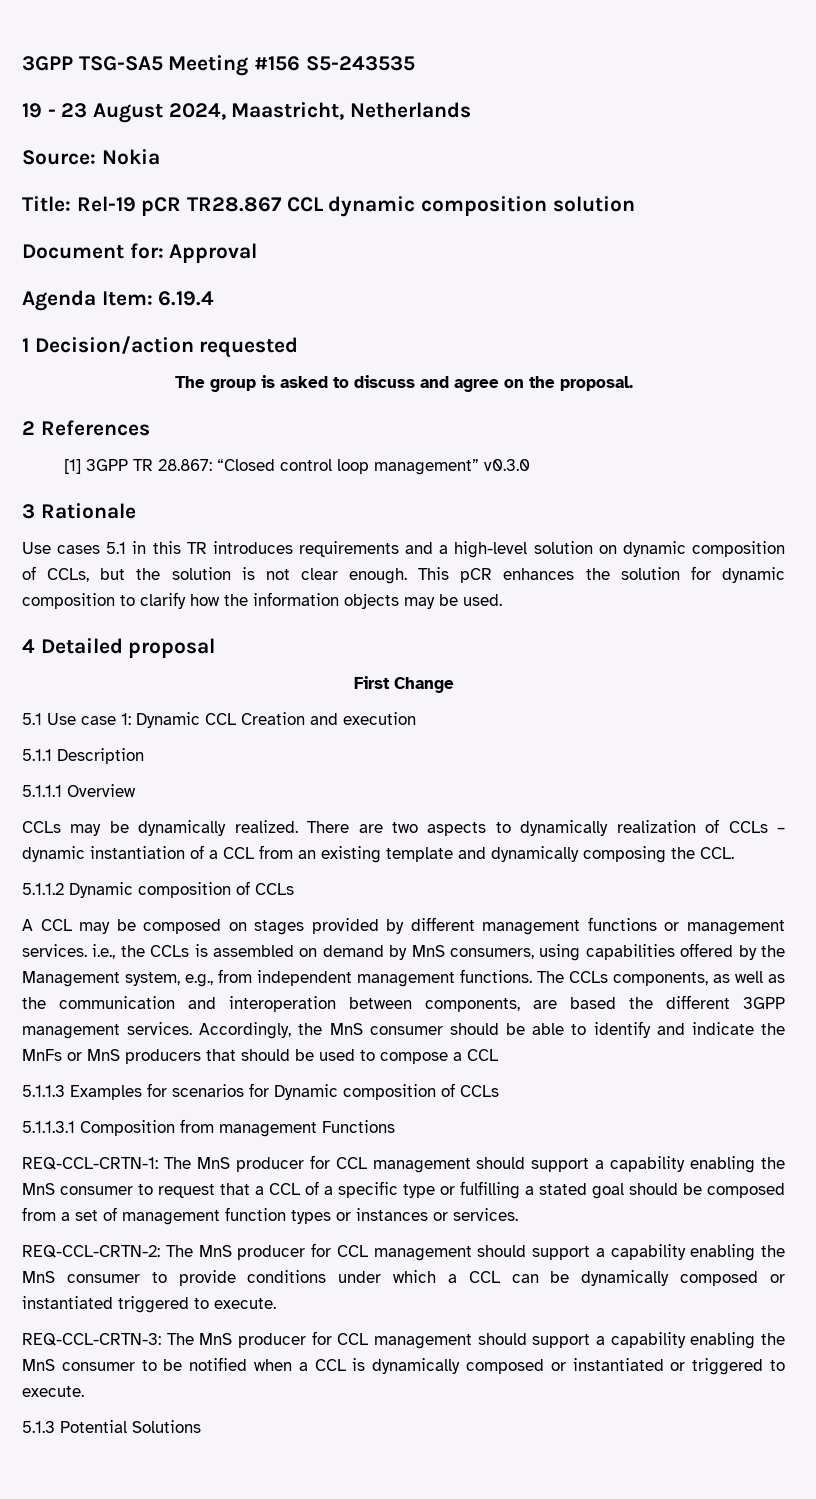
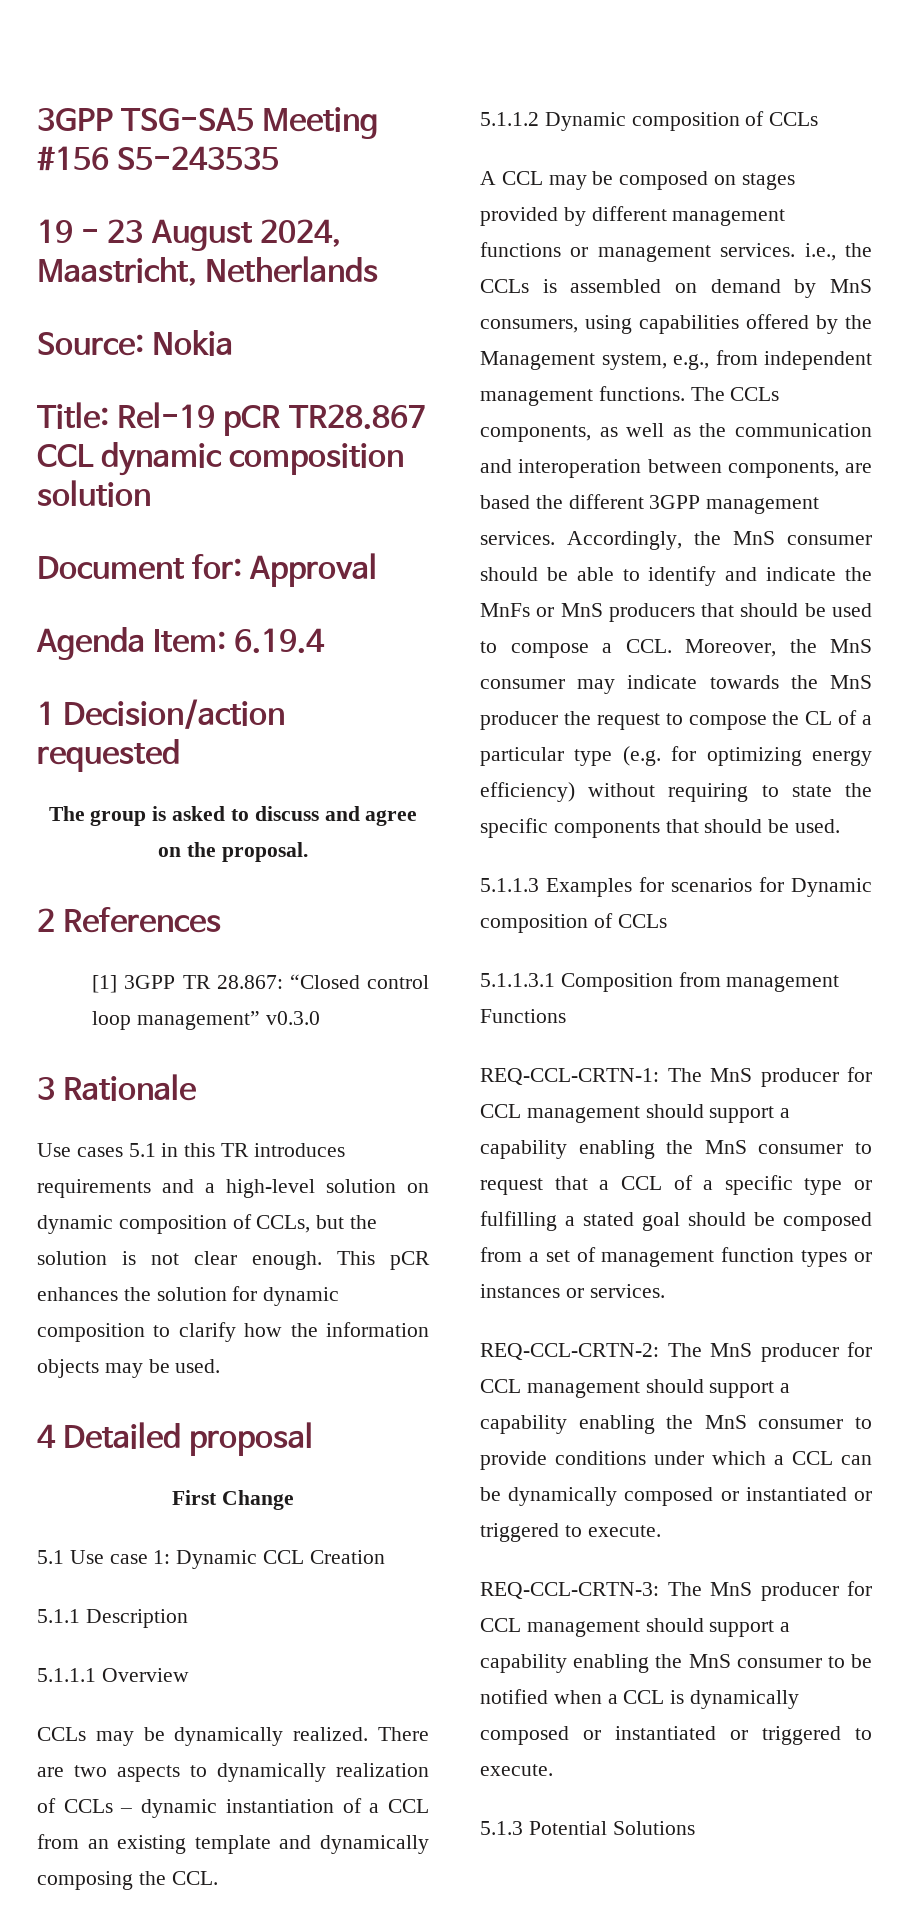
- 5.1 Use case 1: Dynamic CCL Creation and execution
+ 5.1 Use case 1: Dynamic CCL Creation
- Accordingly, the MnS consumer should be able to identify and indicate the MnFs or MnS producers that should be used to compose a CCL
+ Accordingly, the MnS consumer should be able to identify and indicate the MnFs or MnS producers that should be used to compose a CCL. Moreover, the MnS consumer may indicate towards the MnS producer the request to compose the CL of a particular type (e.g. for optimizing energy efficiency) without requiring to state the specific components that should be used.
- REQ-CCL-CRTN-2: The MnS producer for CCL management should support a capability enabling the MnS consumer to provide conditions under which a CCL can be dynamically composed or instantiated triggered to execute.
+ REQ-CCL-CRTN-2: The MnS producer for CCL management should support a capability enabling the MnS consumer to provide conditions under which a CCL can be dynamically composed or instantiated or triggered to execute.

